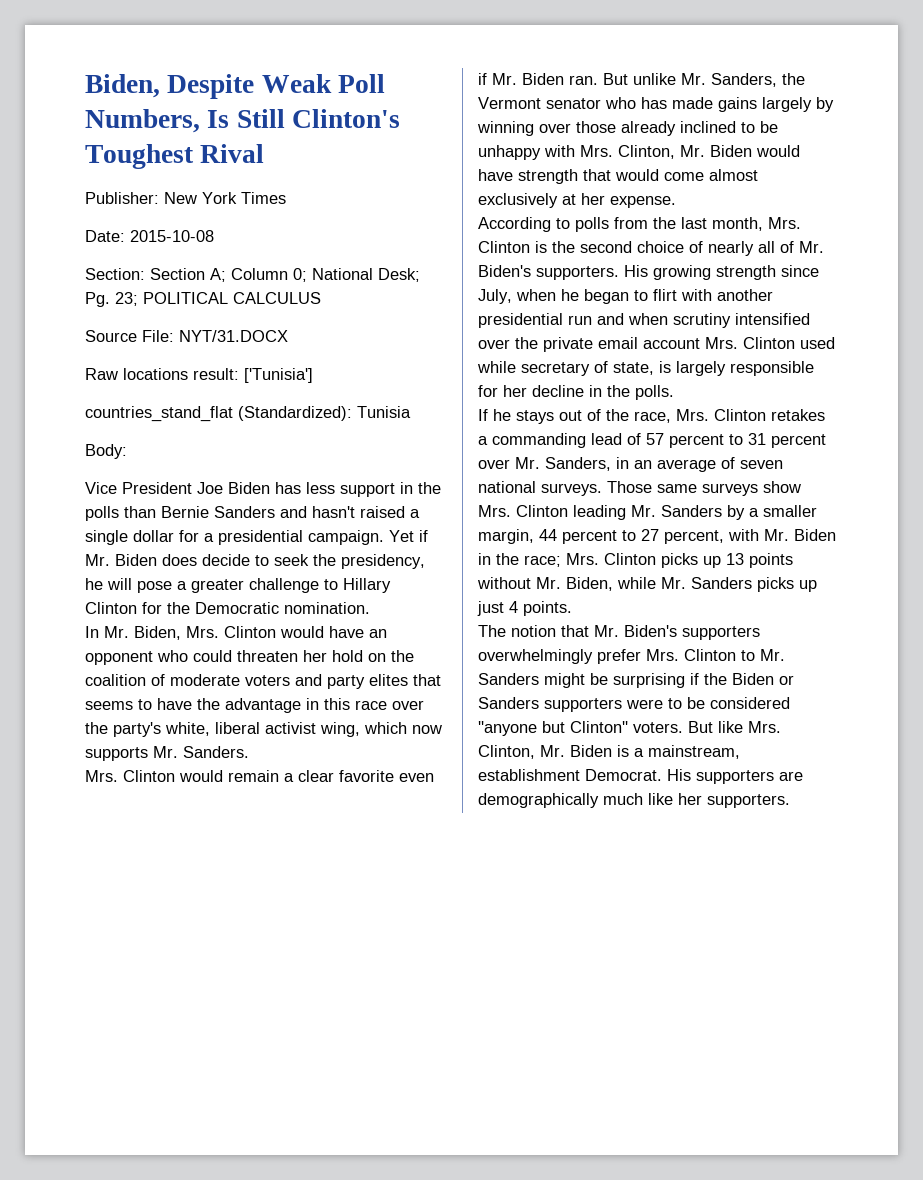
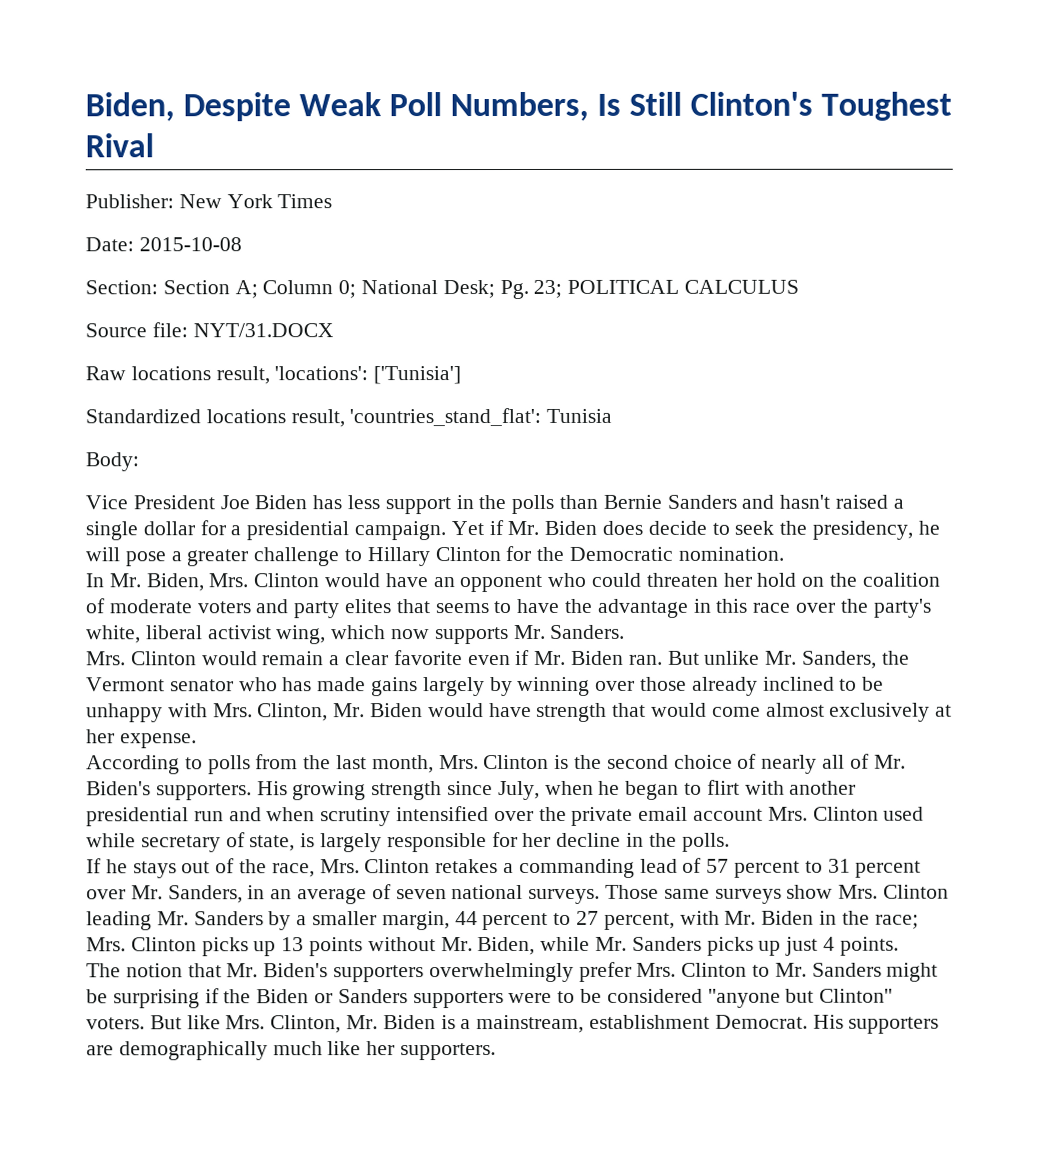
- Source File: NYT/31.DOCX
+ Source file: NYT/31.DOCX
- Raw locations result: ['Tunisia']
+ Raw locations result, 'locations': ['Tunisia']
- countries_stand_flat (Standardized): Tunisia
+ Standardized locations result, 'countries_stand_flat': Tunisia

